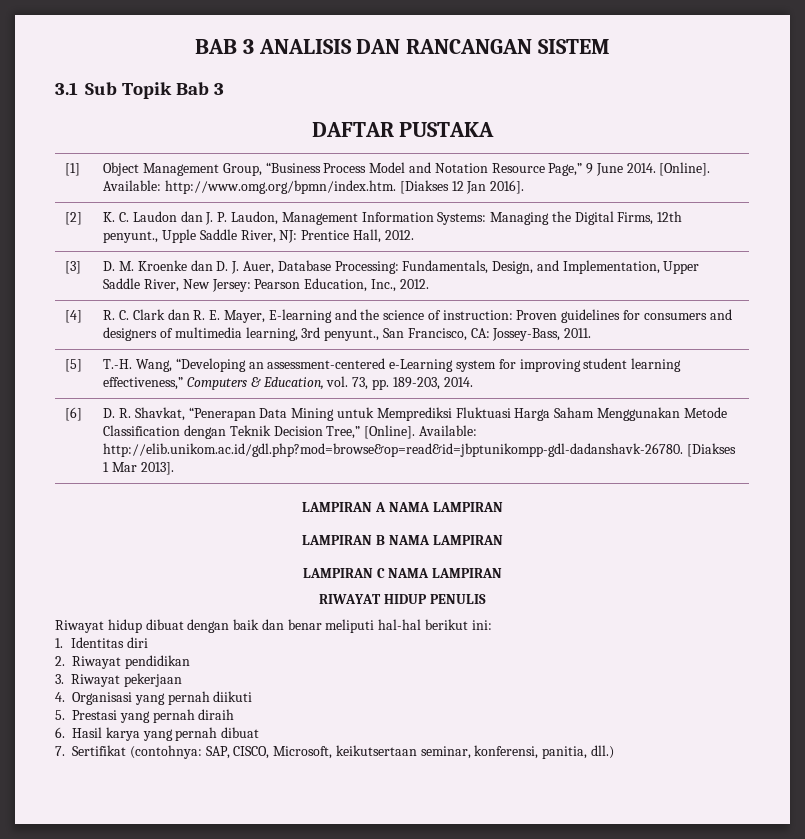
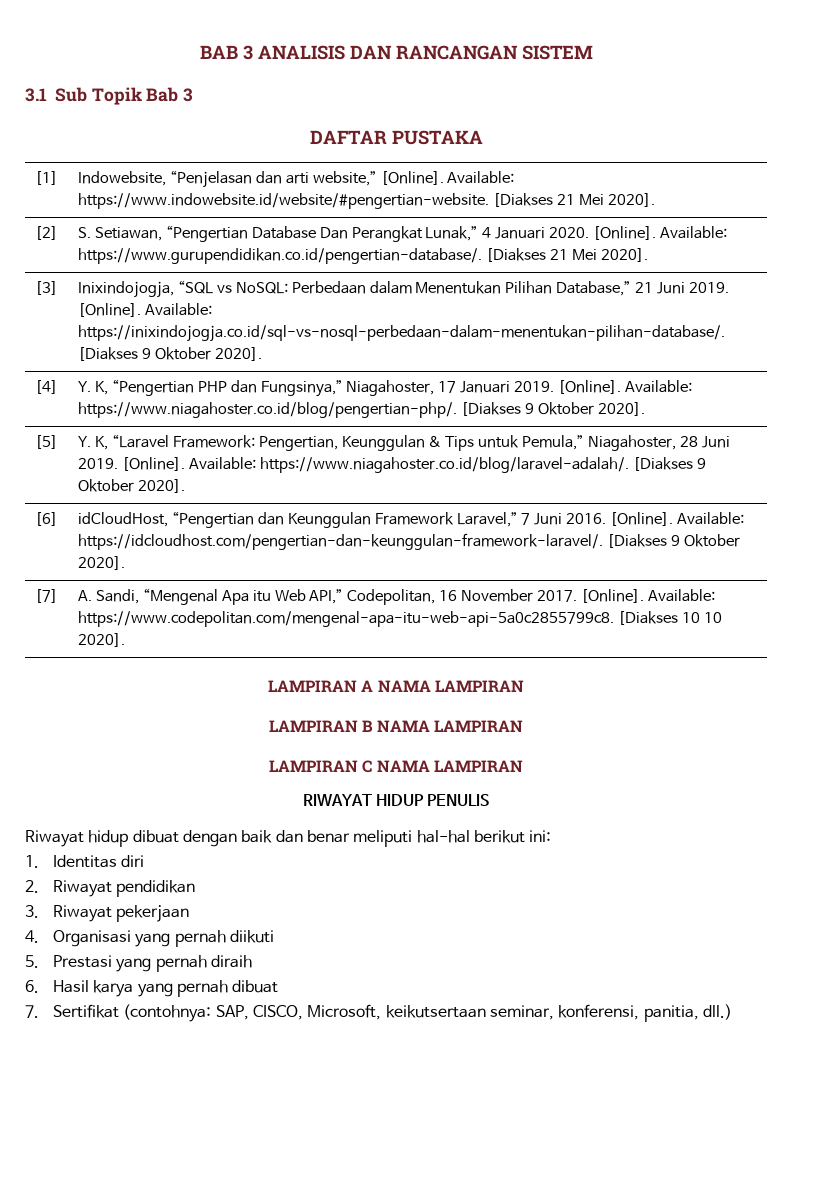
- [1] | Object Management Group, “Business Process Model and Notation Resource Page,” 9 June 2014. [Online]. Available: http://www.omg.org/bpmn/index.htm. [Diakses 12 Jan 2016].
- [2] | K. C. Laudon dan J. P. Laudon, Management Information Systems: Managing the Digital Firms, 12th penyunt., Upple Saddle River, NJ: Prentice Hall, 2012.
- [3] | D. M. Kroenke dan D. J. Auer, Database Processing: Fundamentals, Design, and Implementation, Upper Saddle River, New Jersey: Pearson Education, Inc., 2012.
- [4] | R. C. Clark dan R. E. Mayer, E-learning and the science of instruction: Proven guidelines for consumers and designers of multimedia learning, 3rd penyunt., San Francisco, CA: Jossey-Bass, 2011.
- [5] | T.-H. Wang, “Developing an assessment-centered e-Learning system for improving student learning effectiveness,” Computers & Education, vol. 73, pp. 189-203, 2014.
- [6] | D. R. Shavkat, “Penerapan Data Mining untuk Memprediksi Fluktuasi Harga Saham Menggunakan Metode Classification dengan Teknik Decision Tree,” [Online]. Available: http://elib.unikom.ac.id/gdl.php?mod=browse&op=read&id=jbptunikompp-gdl-dadanshavk-26780. [Diakses 1 Mar 2013].
+ [1] | Indowebsite, “Penjelasan dan arti website,” [Online]. Available: https://www.indowebsite.id/website/#pengertian-website. [Diakses 21 Mei 2020].
+ [2] | S. Setiawan, “Pengertian Database Dan Perangkat Lunak,” 4 Januari 2020. [Online]. Available: https://www.gurupendidikan.co.id/pengertian-database/. [Diakses 21 Mei 2020].
+ [3] | Inixindojogja, “SQL vs NoSQL: Perbedaan dalam Menentukan Pilihan Database,” 21 Juni 2019. [Online]. Available: https://inixindojogja.co.id/sql-vs-nosql-perbedaan-dalam-menentukan-pilihan-database/. [Diakses 9 Oktober 2020].
+ [4] | Y. K, “Pengertian PHP dan Fungsinya,” Niagahoster, 17 Januari 2019. [Online]. Available: https://www.niagahoster.co.id/blog/pengertian-php/. [Diakses 9 Oktober 2020].
+ [5] | Y. K, “Laravel Framework: Pengertian, Keunggulan & Tips untuk Pemula,” Niagahoster, 28 Juni 2019. [Online]. Available: https://www.niagahoster.co.id/blog/laravel-adalah/. [Diakses 9 Oktober 2020].
+ [6] | idCloudHost, “Pengertian dan Keunggulan Framework Laravel,” 7 Juni 2016. [Online]. Available: https://idcloudhost.com/pengertian-dan-keunggulan-framework-laravel/. [Diakses 9 Oktober 2020].
+ [7] | A. Sandi, “Mengenal Apa itu Web API,” Codepolitan, 16 November 2017. [Online]. Available: https://www.codepolitan.com/mengenal-apa-itu-web-api-5a0c2855799c8. [Diakses 10 10 2020].

